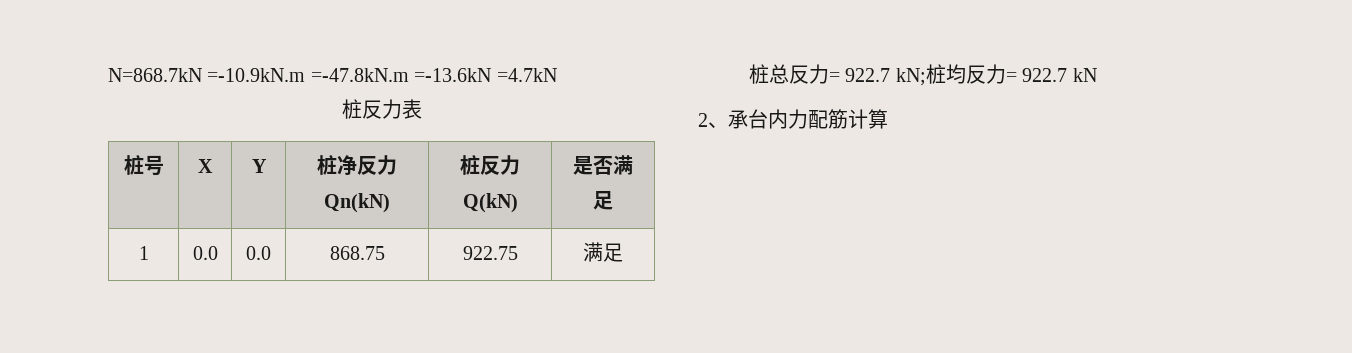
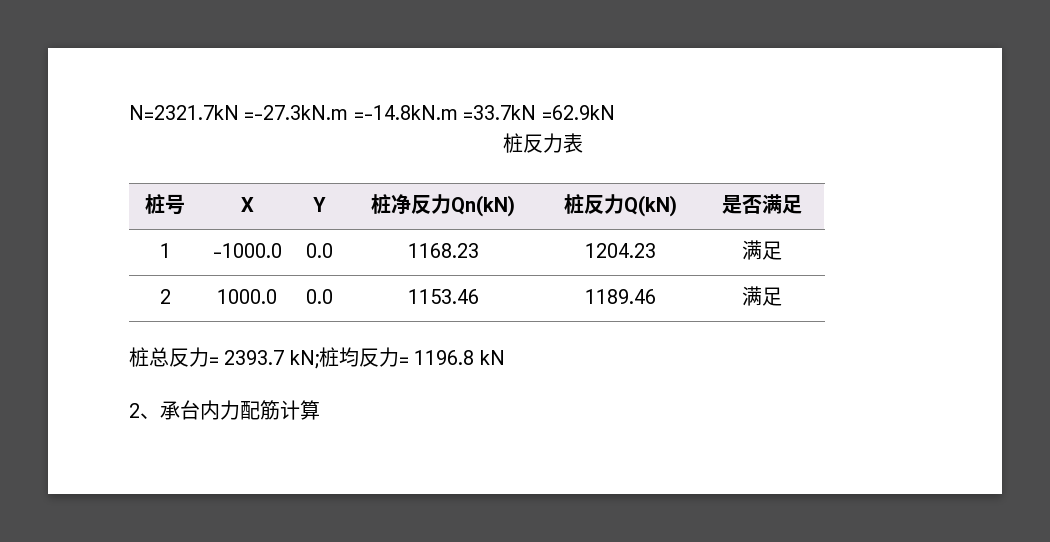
- N=868.7kN =-10.9kN.m =-47.8kN.m =-13.6kN =4.7kN
+ N=2321.7kN =-27.3kN.m =-14.8kN.m =33.7kN =62.9kN
- 1 | 0.0 | 0.0 | 868.75 | 922.75 | 满足
+ 1 | -1000.0 | 0.0 | 1168.23 | 1204.23 | 满足
+ 2 | 1000.0 | 0.0 | 1153.46 | 1189.46 | 满足
- 桩总反力= 922.7 kN;桩均反力= 922.7 kN
+ 桩总反力= 2393.7 kN;桩均反力= 1196.8 kN

